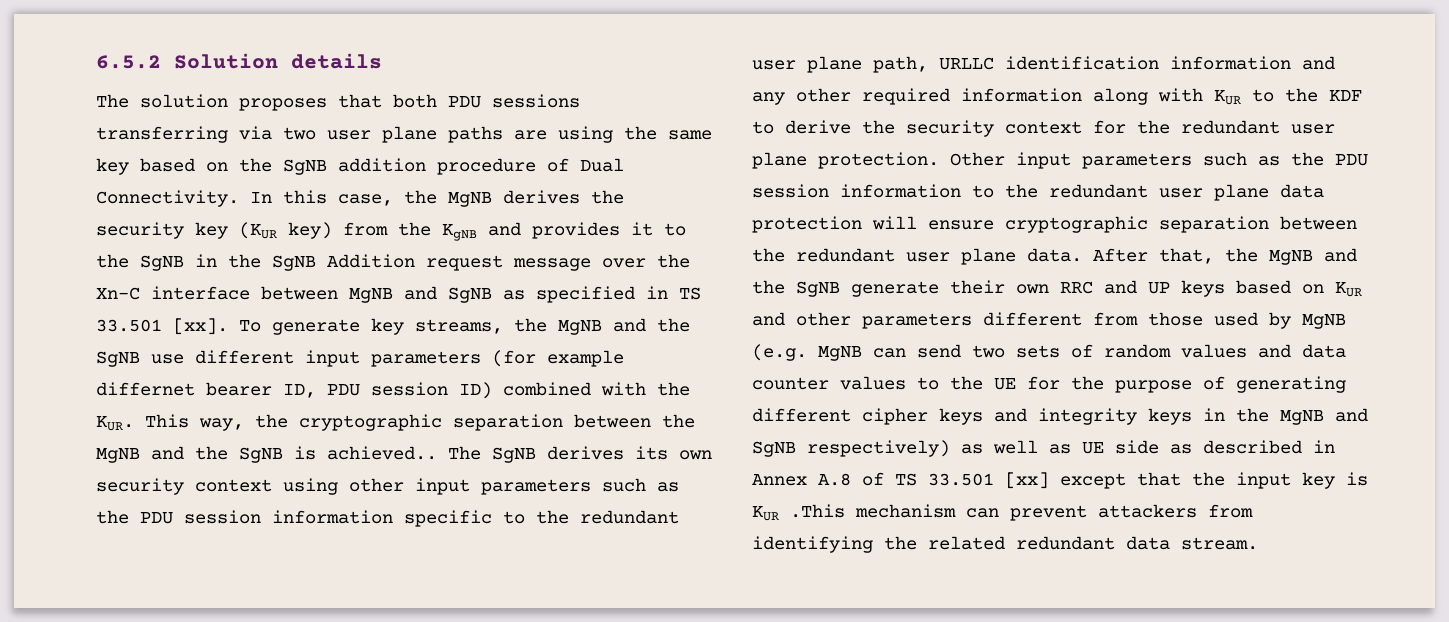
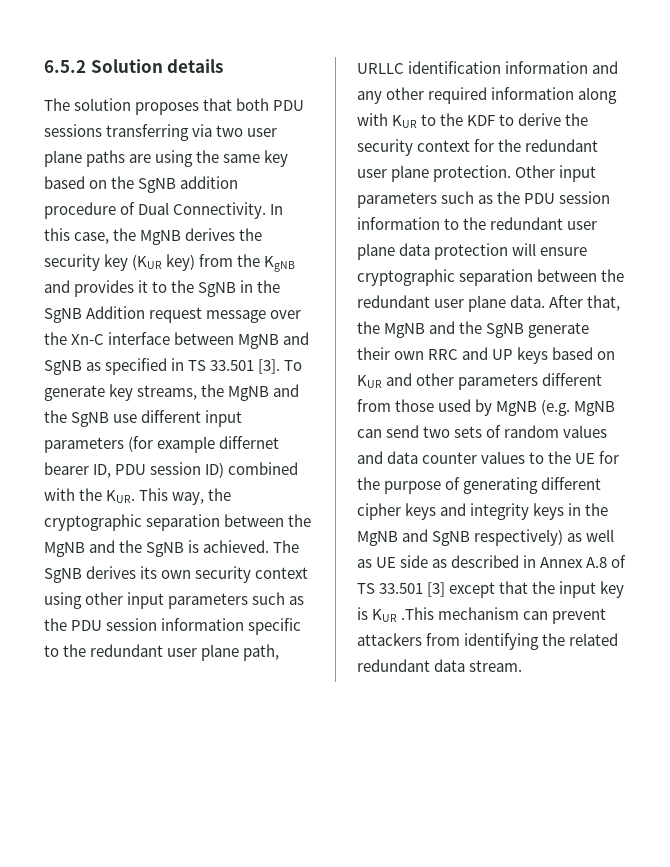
- In this case, the MgNB derives the security key (KUR key) from the KgNB and provides it to the SgNB in the SgNB Addition request message over the Xn-C interface between MgNB and SgNB as specified in TS 33.501 [xx].
+ In this case, the MgNB derives the security key (KUR key) from the KgNB and provides it to the SgNB in the SgNB Addition request message over the Xn-C interface between MgNB and SgNB as specified in TS 33.501 [3].
- To generate key streams, the MgNB and the SgNB use different input parameters (for example differnet bearer ID, PDU session ID) combined with the KUR. This way, the cryptographic separation between the MgNB and the SgNB is achieved..
+ To generate key streams, the MgNB and the SgNB use different input parameters (for example differnet bearer ID, PDU session ID) combined with the KUR. This way, the cryptographic separation between the MgNB and the SgNB is achieved.
- After that, the MgNB and the SgNB generate their own RRC and UP keys based on KUR and other parameters different from those used by MgNB (e.g. MgNB can send two sets of random values and data counter values to the UE for the purpose of generating different cipher keys and integrity keys in the MgNB and SgNB respectively) as well as UE side as described in Annex A.8 of TS 33.501 [xx] except that the input key is KUR .This mechanism can prevent attackers from identifying the related redundant data stream.
+ After that, the MgNB and the SgNB generate their own RRC and UP keys based on KUR and other parameters different from those used by MgNB (e.g. MgNB can send two sets of random values and data counter values to the UE for the purpose of generating different cipher keys and integrity keys in the MgNB and SgNB respectively) as well as UE side as described in Annex A.8 of TS 33.501 [3] except that the input key is KUR .This mechanism can prevent attackers from identifying the related redundant data stream.

